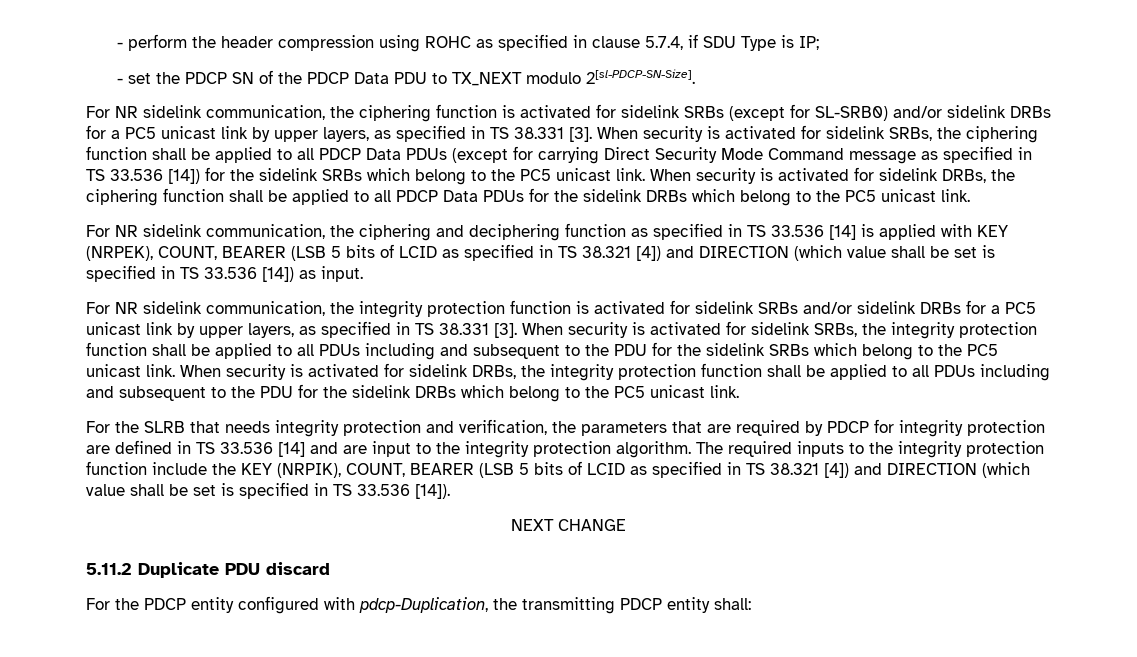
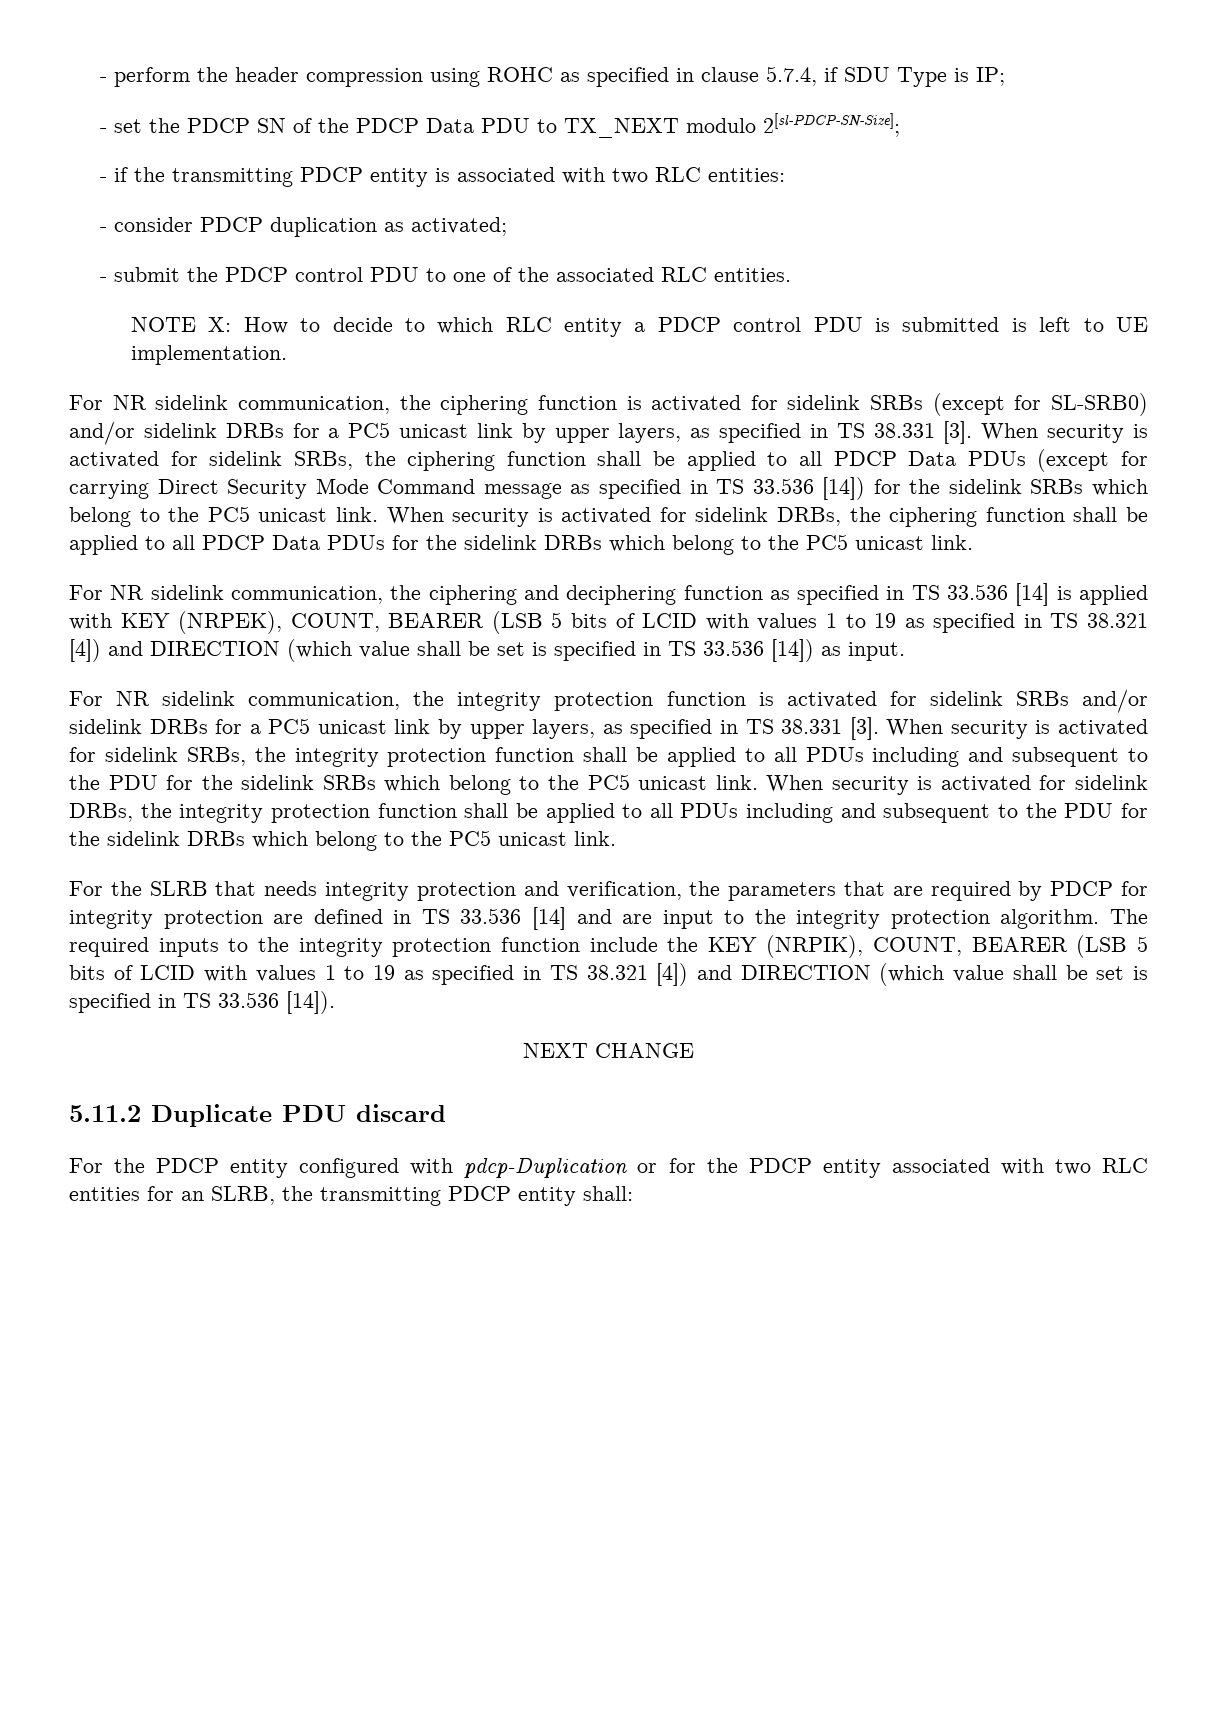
- - set the PDCP SN of the PDCP Data PDU to TX_NEXT modulo 2[sl-PDCP-SN-Size].
+ - set the PDCP SN of the PDCP Data PDU to TX_NEXT modulo 2[sl-PDCP-SN-Size];
+ - if the transmitting PDCP entity is associated with two RLC entities:
+ - consider PDCP duplication as activated;
+ - submit the PDCP control PDU to one of the associated RLC entities.
+ NOTE X: How to decide to which RLC entity a PDCP control PDU is submitted is left to UE implementation.
- For NR sidelink communication, the ciphering and deciphering function as specified in TS 33.536 [14] is applied with KEY (NRPEK), COUNT, BEARER (LSB 5 bits of LCID as specified in TS 38.321 [4]) and DIRECTION (which value shall be set is specified in TS 33.536 [14]) as input.
+ For NR sidelink communication, the ciphering and deciphering function as specified in TS 33.536 [14] is applied with KEY (NRPEK), COUNT, BEARER (LSB 5 bits of LCID with values 1 to 19 as specified in TS 38.321 [4]) and DIRECTION (which value shall be set is specified in TS 33.536 [14]) as input.
- The required inputs to the integrity protection function include the KEY (NRPIK), COUNT, BEARER (LSB 5 bits of LCID as specified in TS 38.321 [4]) and DIRECTION (which value shall be set is specified in TS 33.536 [14]).
+ The required inputs to the integrity protection function include the KEY (NRPIK), COUNT, BEARER (LSB 5 bits of LCID with values 1 to 19 as specified in TS 38.321 [4]) and DIRECTION (which value shall be set is specified in TS 33.536 [14]).
- For the PDCP entity configured with pdcp-Duplication, the transmitting PDCP entity shall:
+ For the PDCP entity configured with pdcp-Duplication or for the PDCP entity associated with two RLC entities for an SLRB, the transmitting PDCP entity shall:

